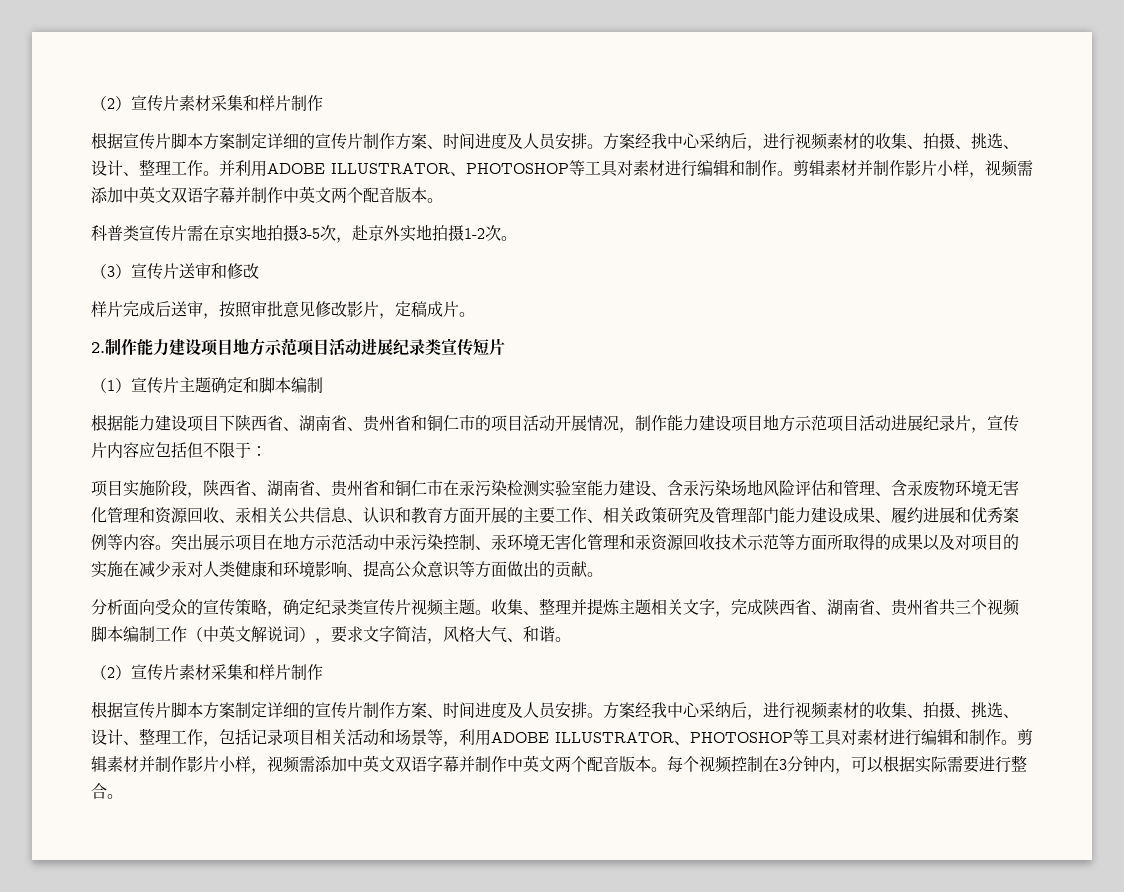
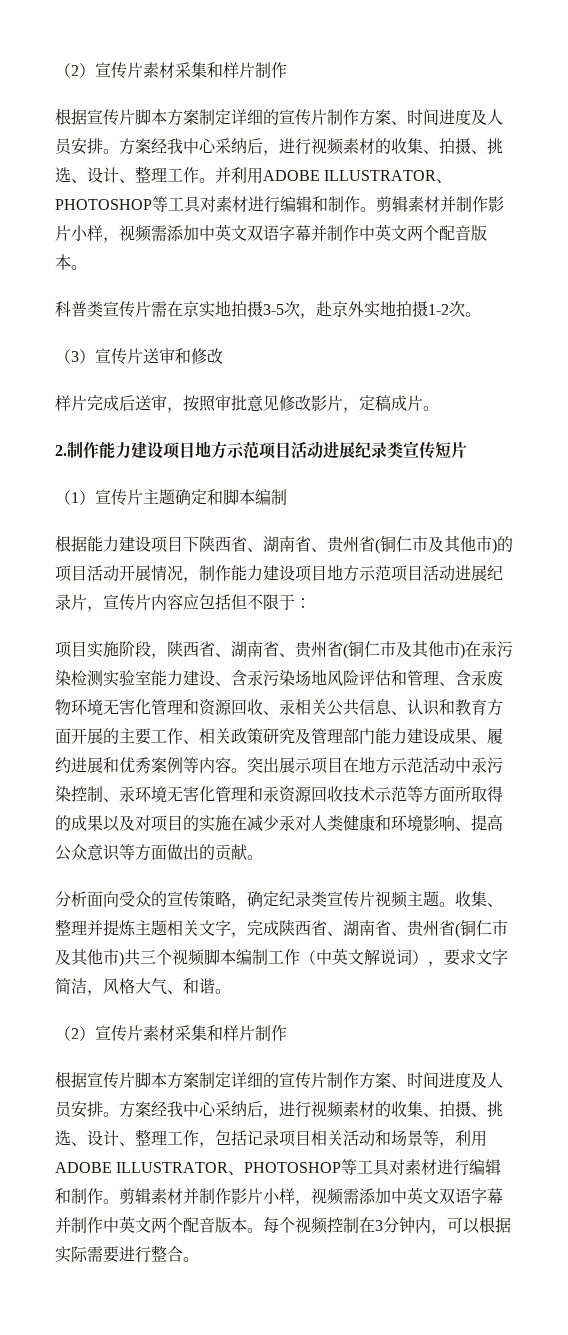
- 根据能力建设项目下陕西省、湖南省、贵州省和铜仁市的项目活动开展情况，制作能力建设项目地方示范项目活动进展纪录片，宣传片内容应包括但不限于：
+ 根据能力建设项目下陕西省、湖南省、贵州省(铜仁市及其他市)的项目活动开展情况，制作能力建设项目地方示范项目活动进展纪录片，宣传片内容应包括但不限于：
- 项目实施阶段，陕西省、湖南省、贵州省和铜仁市在汞污染检测实验室能力建设、含汞污染场地风险评估和管理、含汞废物环境无害化管理和资源回收、汞相关公共信息、认识和教育方面开展的主要工作、相关政策研究及管理部门能力建设成果、履约进展和优秀案例等内容。
+ 项目实施阶段，陕西省、湖南省、贵州省(铜仁市及其他市)在汞污染检测实验室能力建设、含汞污染场地风险评估和管理、含汞废物环境无害化管理和资源回收、汞相关公共信息、认识和教育方面开展的主要工作、相关政策研究及管理部门能力建设成果、履约进展和优秀案例等内容。
- 收集、整理并提炼主题相关文字，完成陕西省、湖南省、贵州省共三个视频脚本编制工作（中英文解说词），要求文字简洁，风格大气、和谐。
+ 收集、整理并提炼主题相关文字，完成陕西省、湖南省、贵州省(铜仁市及其他市)共三个视频脚本编制工作（中英文解说词），要求文字简洁，风格大气、和谐。

